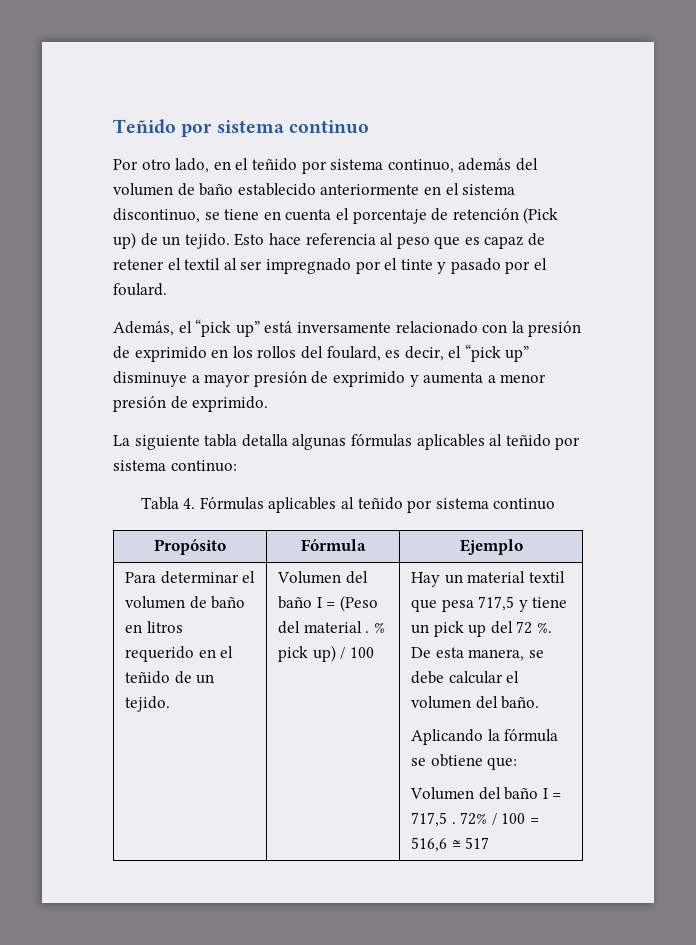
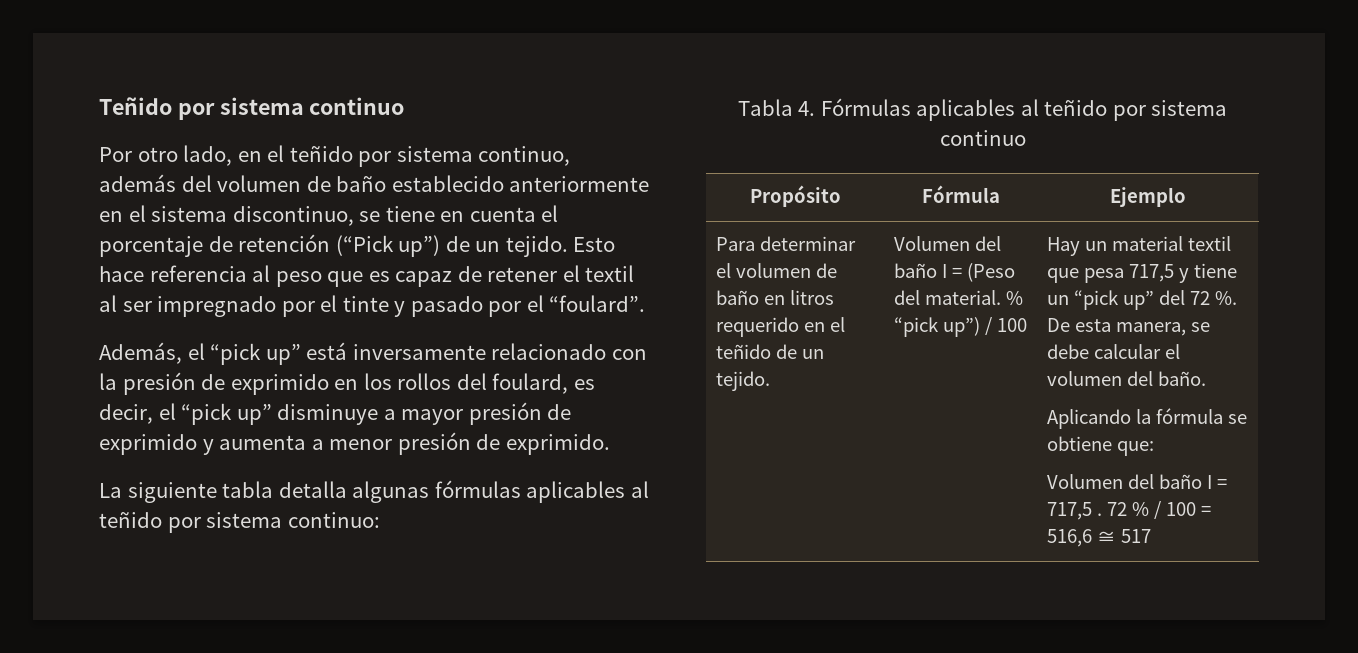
- Por otro lado, en el teñido por sistema continuo, además del volumen de baño establecido anteriormente en el sistema discontinuo, se tiene en cuenta el porcentaje de retención (Pick up) de un tejido.
+ Por otro lado, en el teñido por sistema continuo, además del volumen de baño establecido anteriormente en el sistema discontinuo, se tiene en cuenta el porcentaje de retención (“Pick up”) de un tejido.
- Esto hace referencia al peso que es capaz de retener el textil al ser impregnado por el tinte y pasado por el foulard.
+ Esto hace referencia al peso que es capaz de retener el textil al ser impregnado por el tinte y pasado por el “foulard”.
- Volumen del baño I = (Peso del material . % pick up) / 100
+ Volumen del baño I = (Peso del material. % “pick up”) / 100
- Hay un material textil que pesa 717,5 y tiene un pick up del 72 %.
+ Hay un material textil que pesa 717,5 y tiene un “pick up” del 72 %.
- 72% / 100 = 516,6 ≅ 517
+ 72 % / 100 = 516,6 ≅ 517

